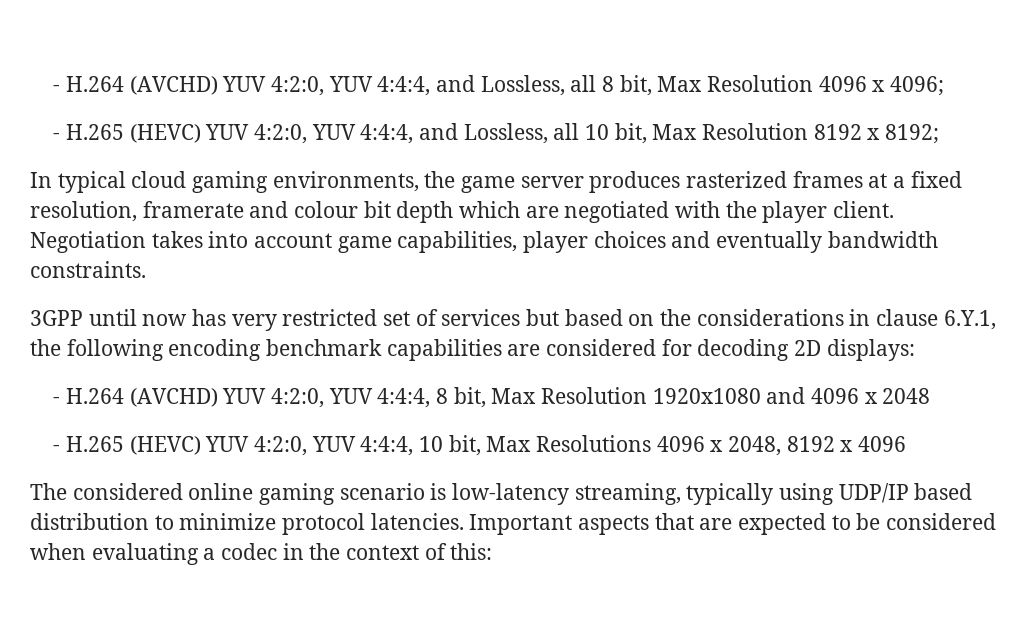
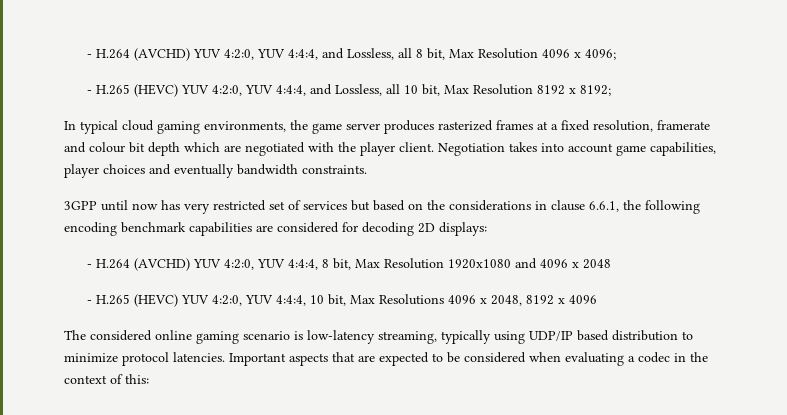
- 3GPP until now has very restricted set of services but based on the considerations in clause 6.Y.1, the following encoding benchmark capabilities are considered for decoding 2D displays:
+ 3GPP until now has very restricted set of services but based on the considerations in clause 6.6.1, the following encoding benchmark capabilities are considered for decoding 2D displays:

